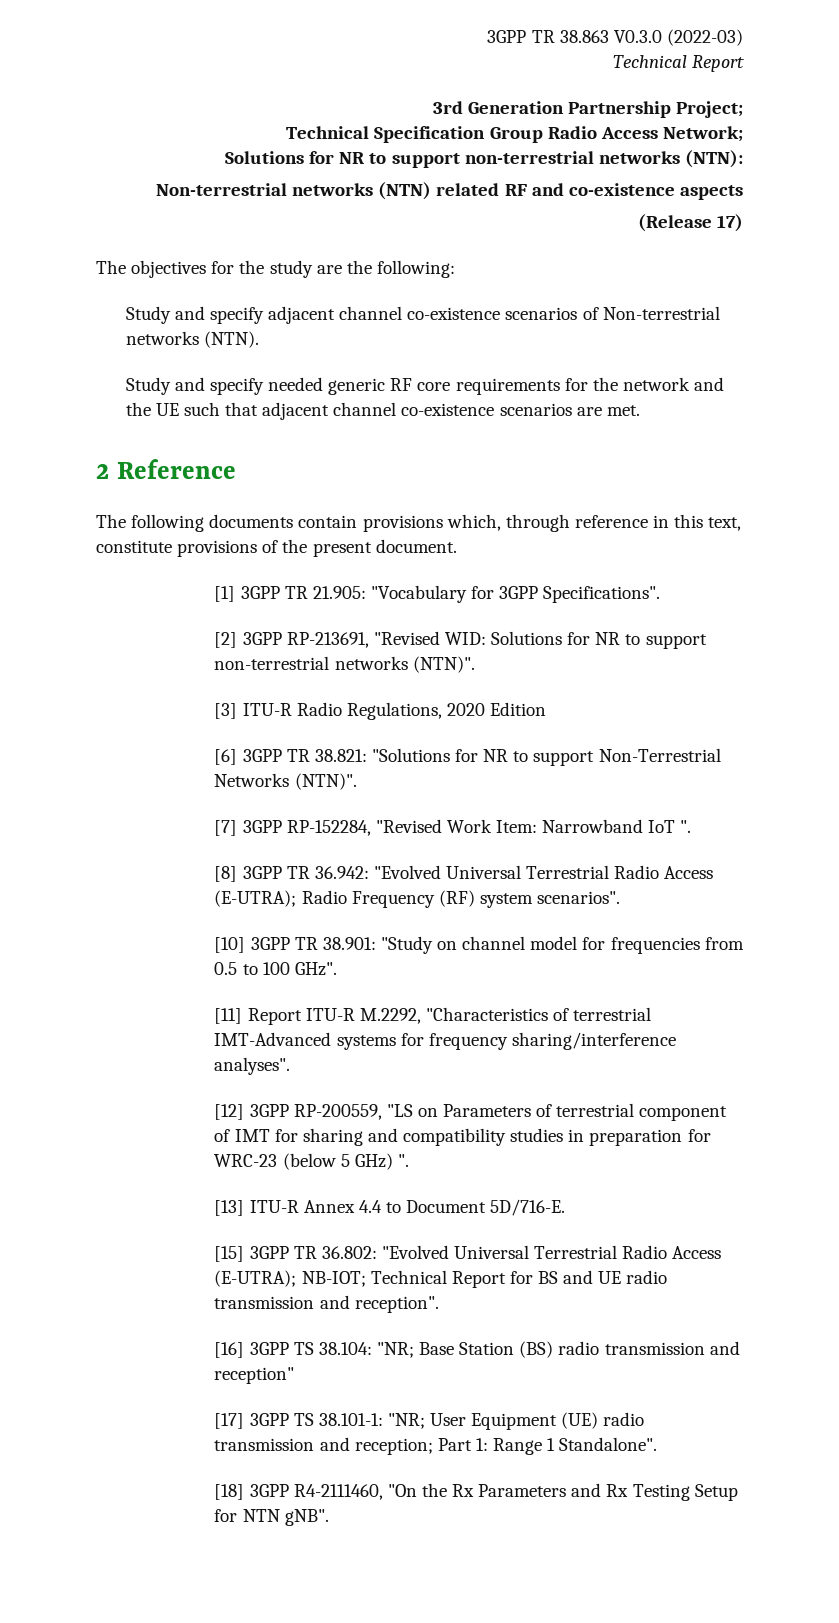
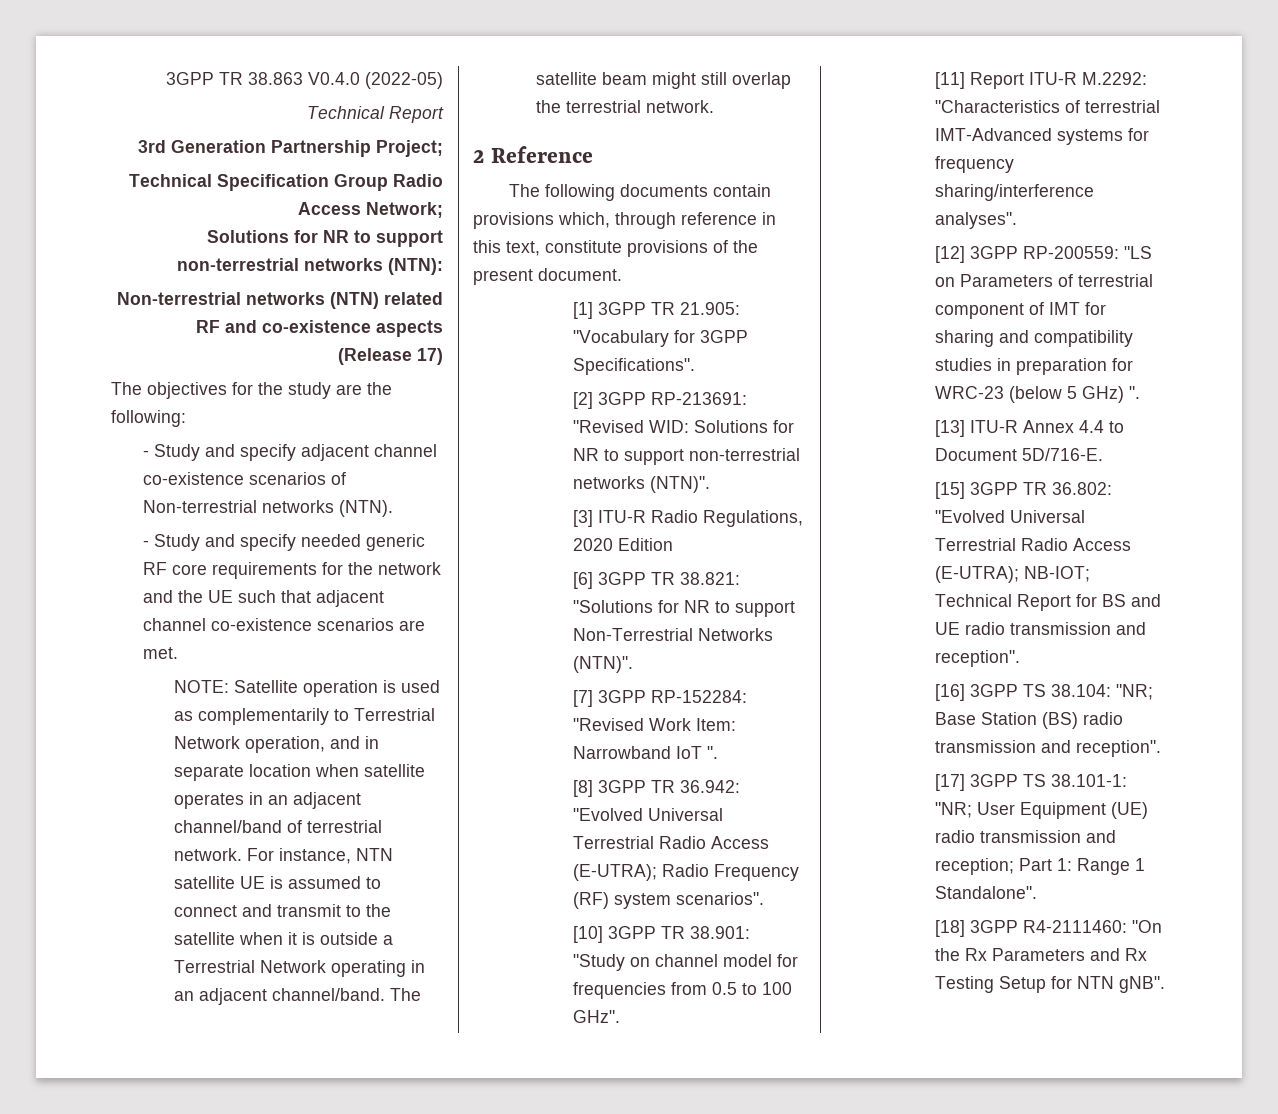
- 3GPP TR 38.863 V0.3.0 (2022-03)
+ 3GPP TR 38.863 V0.4.0 (2022-05)
- Study and specify adjacent channel co-existence scenarios of Non-terrestrial networks (NTN).
+ - Study and specify adjacent channel co-existence scenarios of Non-terrestrial networks (NTN).
- Study and specify needed generic RF core requirements for the network and the UE such that adjacent channel co-existence scenarios are met.
+ - Study and specify needed generic RF core requirements for the network and the UE such that adjacent channel co-existence scenarios are met.
+ NOTE: Satellite operation is used as complementarily to Terrestrial Network operation, and in separate location when satellite operates in an adjacent channel/band of terrestrial network. For instance, NTN satellite UE is assumed to connect and transmit to the satellite when it is outside a Terrestrial Network operating in an adjacent channel/band. The satellite beam might still overlap the terrestrial network.
- [2] 3GPP RP-213691, "Revised WID: Solutions for NR to support non-terrestrial networks (NTN)".
+ [2] 3GPP RP-213691: "Revised WID: Solutions for NR to support non-terrestrial networks (NTN)".
- [7] 3GPP RP-152284, "Revised Work Item: Narrowband IoT ".
+ [7] 3GPP RP-152284: "Revised Work Item: Narrowband IoT ".
- [11] Report ITU-R M.2292, "Characteristics of terrestrial IMT-Advanced systems for frequency sharing/interference analyses".
+ [11] Report ITU-R M.2292: "Characteristics of terrestrial IMT-Advanced systems for frequency sharing/interference analyses".
- [12] 3GPP RP-200559, "LS on Parameters of terrestrial component of IMT for sharing and compatibility studies in preparation for WRC-23 (below 5 GHz) ".
+ [12] 3GPP RP-200559: "LS on Parameters of terrestrial component of IMT for sharing and compatibility studies in preparation for WRC-23 (below 5 GHz) ".
- [16] 3GPP TS 38.104: "NR; Base Station (BS) radio transmission and reception"
+ [16] 3GPP TS 38.104: "NR; Base Station (BS) radio transmission and reception".
- [18] 3GPP R4-2111460, "On the Rx Parameters and Rx Testing Setup for NTN gNB".
+ [18] 3GPP R4-2111460: "On the Rx Parameters and Rx Testing Setup for NTN gNB".

